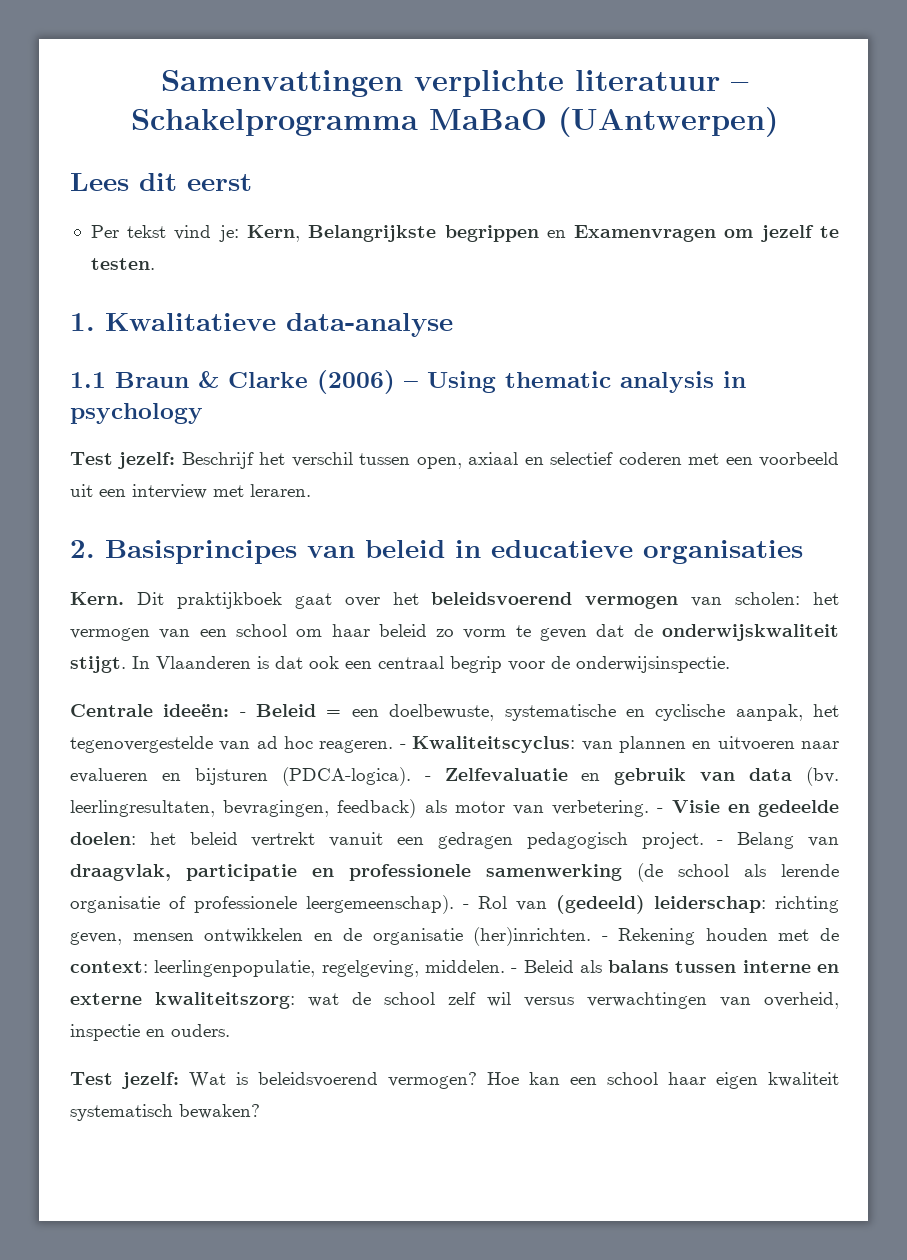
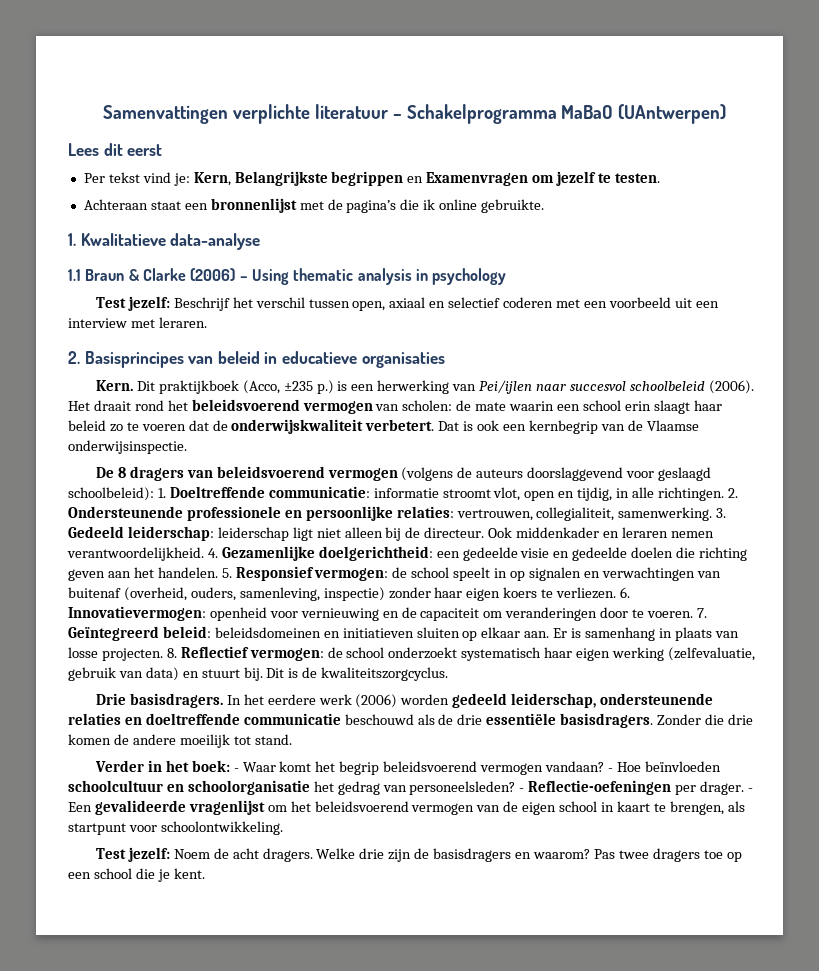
+ Achteraan staat een bronnenlijst met de pagina’s die ik online gebruikte.
- Dit praktijkboek gaat over het beleidsvoerend vermogen van scholen: het vermogen van een school om haar beleid zo vorm te geven dat de onderwijskwaliteit stijgt. In Vlaanderen is dat ook een centraal begrip voor de onderwijsinspectie.
- Centrale ideeën: - Beleid = een doelbewuste, systematische en cyclische aanpak, het tegenovergestelde van ad hoc reageren. - Kwaliteitscyclus: van plannen en uitvoeren naar evalueren en bijsturen (PDCA-logica). - Zelfevaluatie en gebruik van data (bv. leerlingresultaten, bevragingen, feedback) als motor van verbetering. - Visie en gedeelde doelen: het beleid vertrekt vanuit een gedragen pedagogisch project. - Belang van draagvlak, participatie en professionele samenwerking (de school als lerende organisatie of professionele leergemeenschap). - Rol van (gedeeld) leiderschap: richting geven, mensen ontwikkelen en de organisatie (her)inrichten. - Rekening houden met de context: leerlingenpopulatie, regelgeving, middelen. - Beleid als balans tussen interne en externe kwaliteitszorg: wat de school zelf wil versus verwachtingen van overheid, inspectie en ouders.
- Test jezelf: Wat is beleidsvoerend vermogen? Hoe kan een school haar eigen kwaliteit systematisch bewaken?
+ Dit praktijkboek (Acco, ±235 p.) is een herwerking van Pei/ijlen naar succesvol schoolbeleid (2006). Het draait rond het beleidsvoerend vermogen van scholen: de mate waarin een school erin slaagt haar beleid zo te voeren dat de onderwijskwaliteit verbetert. Dat is ook een kernbegrip van de Vlaamse onderwijsinspectie.
+ De 8 dragers van beleidsvoerend vermogen (volgens de auteurs doorslaggevend voor geslaagd schoolbeleid): 1. Doeltreffende communicatie: informatie stroomt vlot, open en tijdig, in alle richtingen. 2. Ondersteunende professionele en persoonlijke relaties: vertrouwen, collegialiteit, samenwerking. 3. Gedeeld leiderschap: leiderschap ligt niet alleen bij de directeur. Ook middenkader en leraren nemen verantwoordelijkheid. 4. Gezamenlijke doelgerichtheid: een gedeelde visie en gedeelde doelen die richting geven aan het handelen. 5. Responsief vermogen: de school speelt in op signalen en verwachtingen van buitenaf (overheid, ouders, samenleving, inspectie) zonder haar eigen koers te verliezen. 6. Innovatievermogen: openheid voor vernieuwing en de capaciteit om veranderingen door te voeren. 7. Geïntegreerd beleid: beleidsdomeinen en initiatieven sluiten op elkaar aan. Er is samenhang in plaats van losse projecten. 8. Reflectief vermogen: de school onderzoekt systematisch haar eigen werking (zelfevaluatie, gebruik van data) en stuurt bij. Dit is de kwaliteitszorgcyclus.
+ Drie basisdragers. In het eerdere werk (2006) worden gedeeld leiderschap, ondersteunende relaties en doeltreffende communicatie beschouwd als de drie essentiële basisdragers. Zonder die drie komen de andere moeilijk tot stand.
+ Verder in het boek: - Waar komt het begrip beleidsvoerend vermogen vandaan? - Hoe beïnvloeden schoolcultuur en schoolorganisatie het gedrag van personeelsleden? - Reflectie-oefeningen per drager. - Een gevalideerde vragenlijst om het beleidsvoerend vermogen van de eigen school in kaart te brengen, als startpunt voor schoolontwikkeling.
+ Test jezelf: Noem de acht dragers. Welke drie zijn de basisdragers en waarom? Pas twee dragers toe op een school die je kent.

